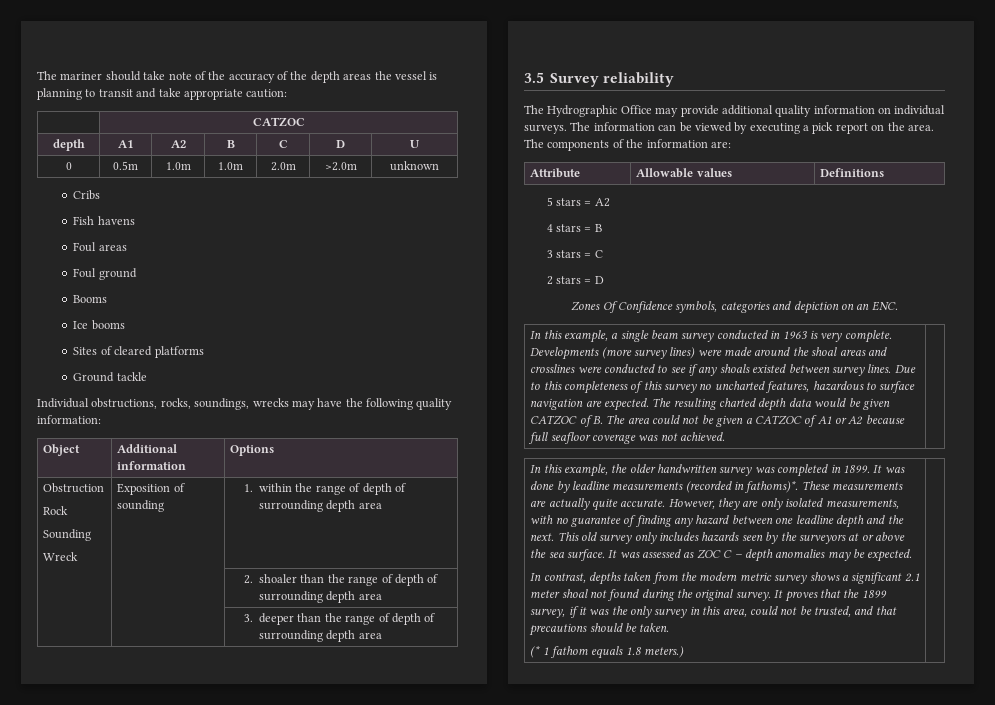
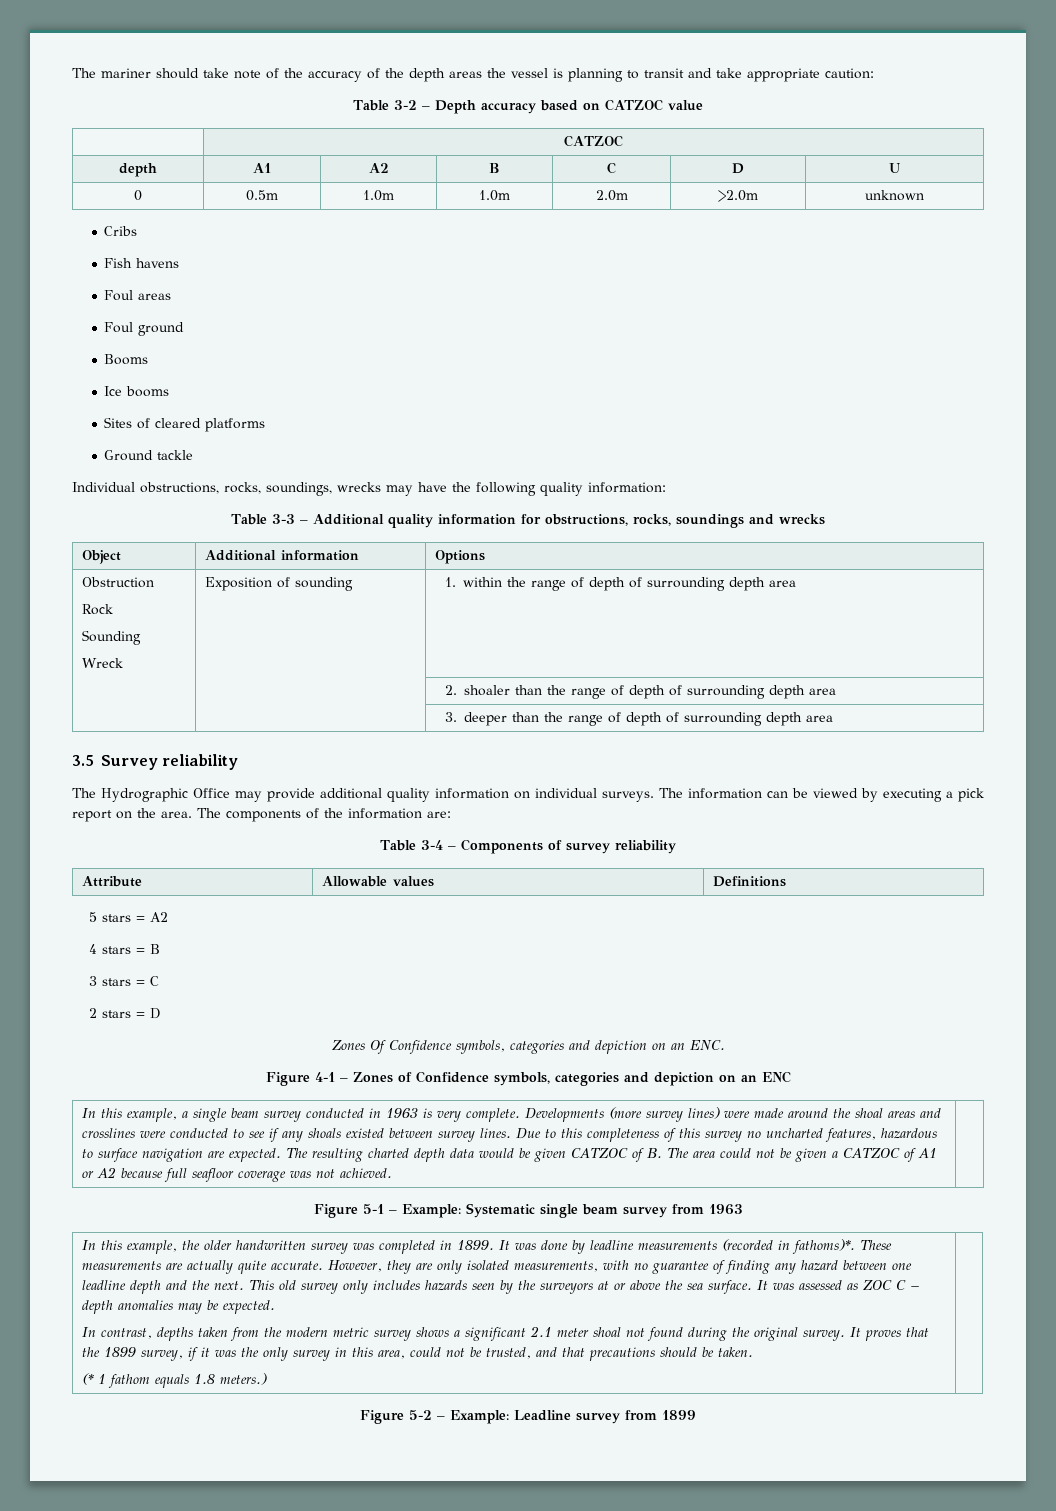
+ Table 3-2 – Depth accuracy based on CATZOC value
+ Table 3-3 – Additional quality information for obstructions, rocks, soundings and wrecks
+ Table 3-4 – Components of survey reliability
+ Figure 4-1 – Zones of Confidence symbols, categories and depiction on an ENC
+ Figure 5-1 – Example: Systematic single beam survey from 1963
+ Figure 5-2 – Example: Leadline survey from 1899

